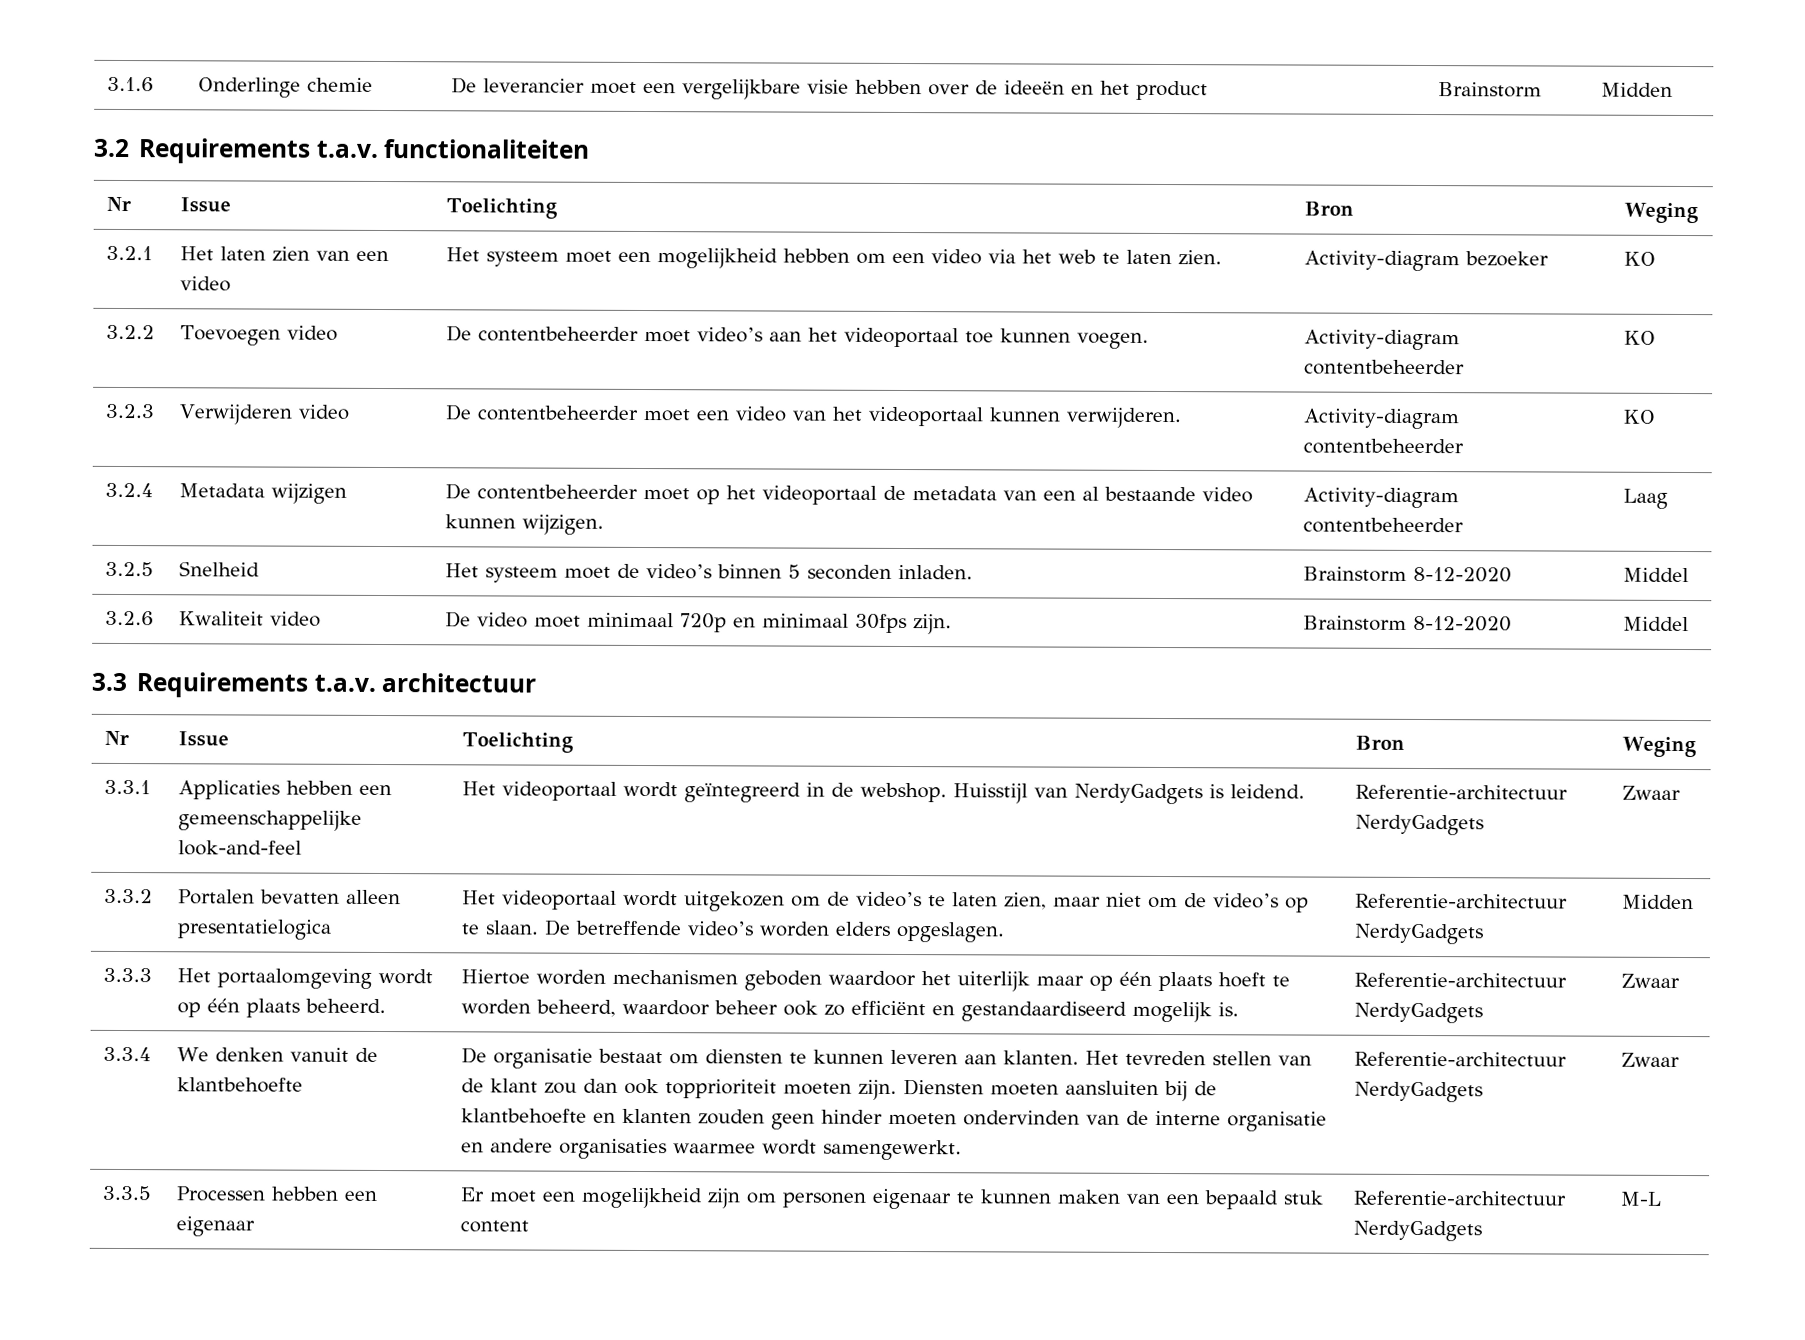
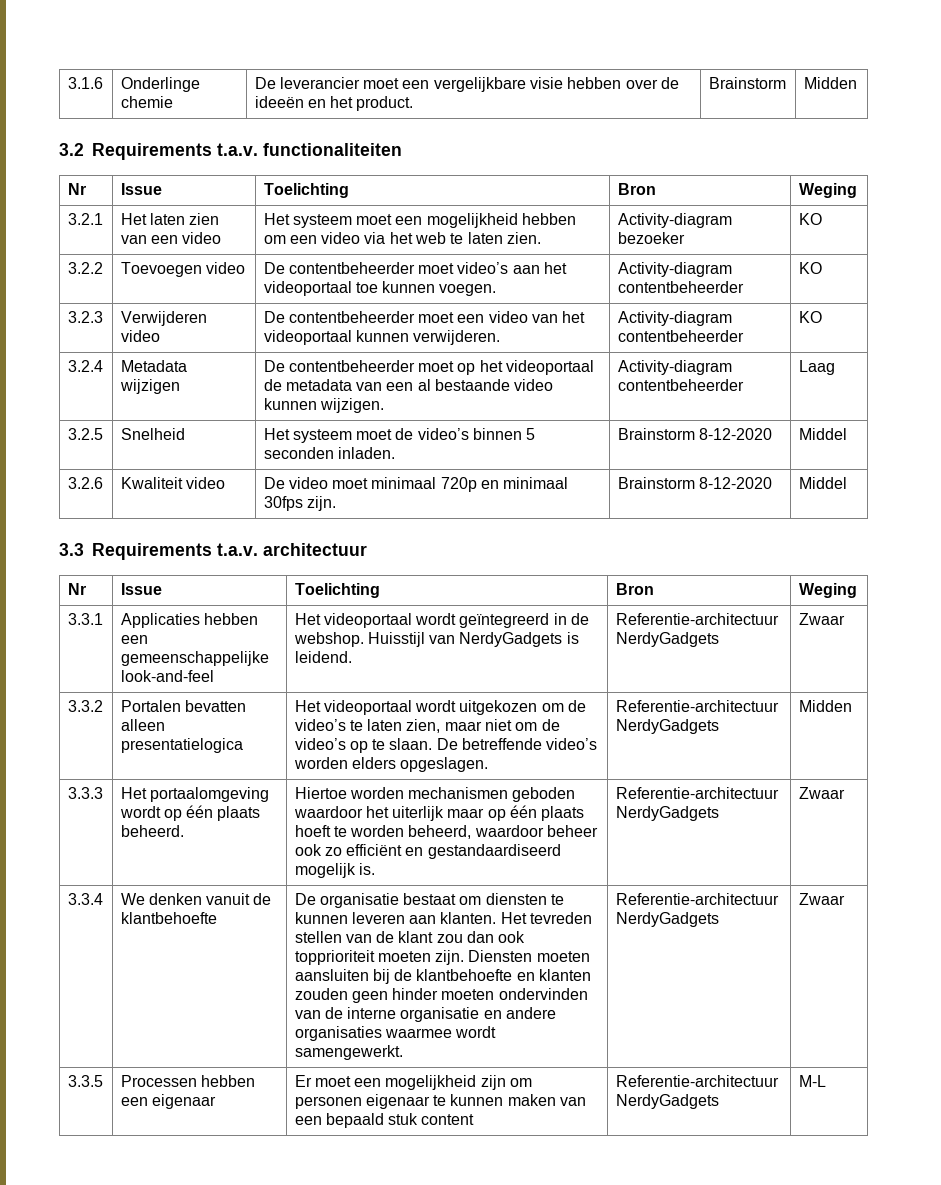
- 3.1.6 | Onderlinge chemie | De leverancier moet een vergelijkbare visie hebben over de ideeën en het product | Brainstorm | Midden
+ 3.1.6 | Onderlinge chemie | De leverancier moet een vergelijkbare visie hebben over de ideeën en het product. | Brainstorm | Midden

